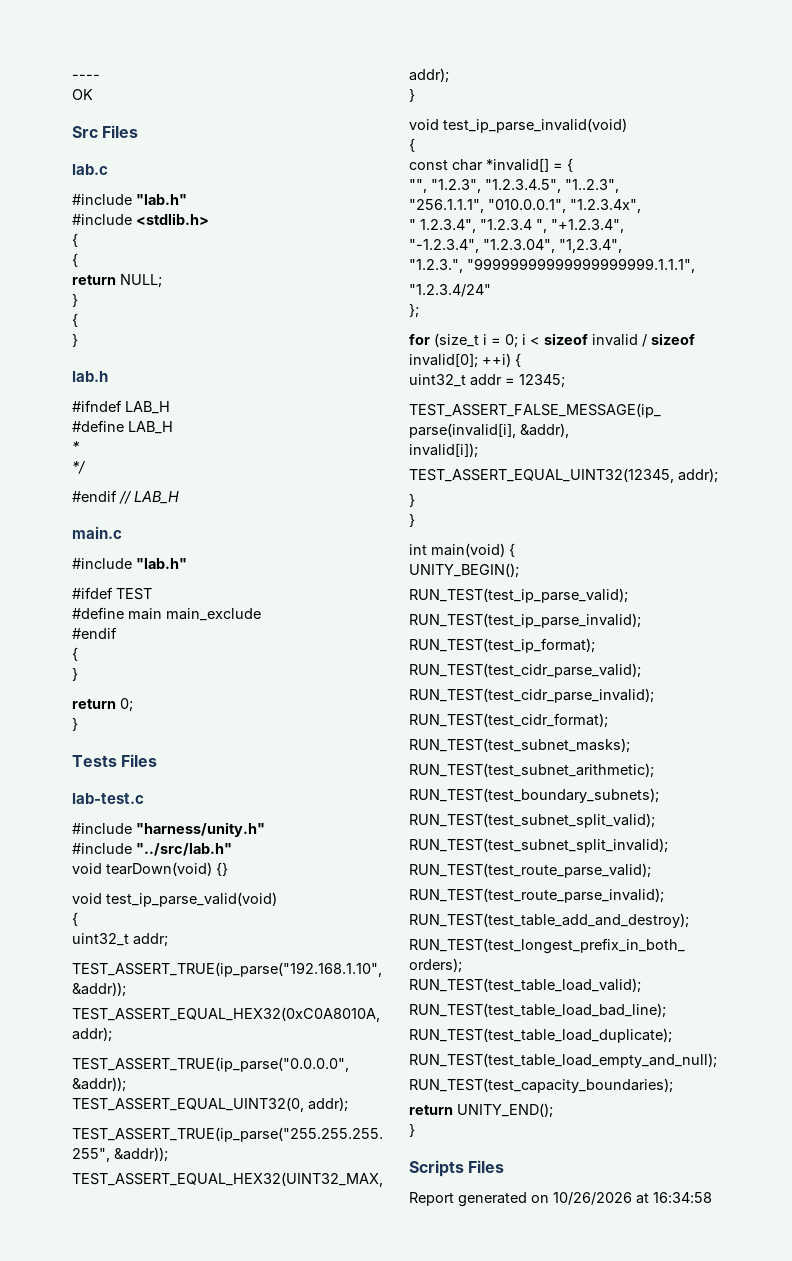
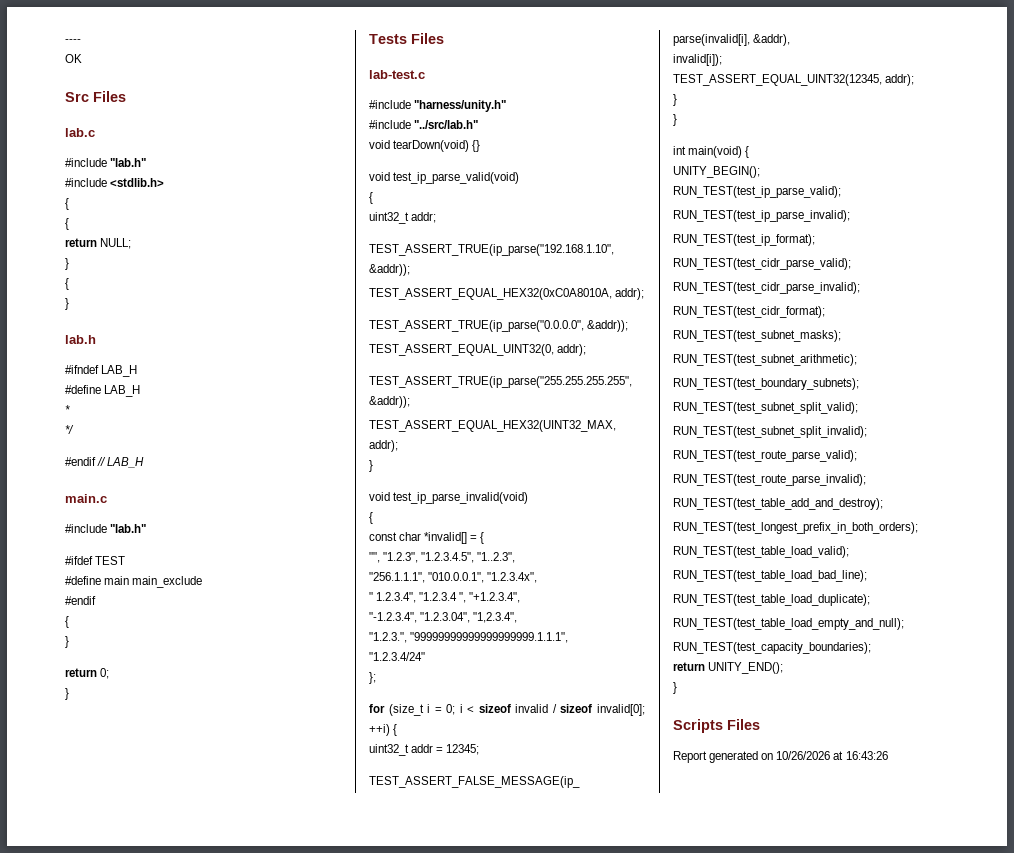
- Report generated on 10/26/2026 at 16:34:58
+ Report generated on 10/26/2026 at 16:43:26

